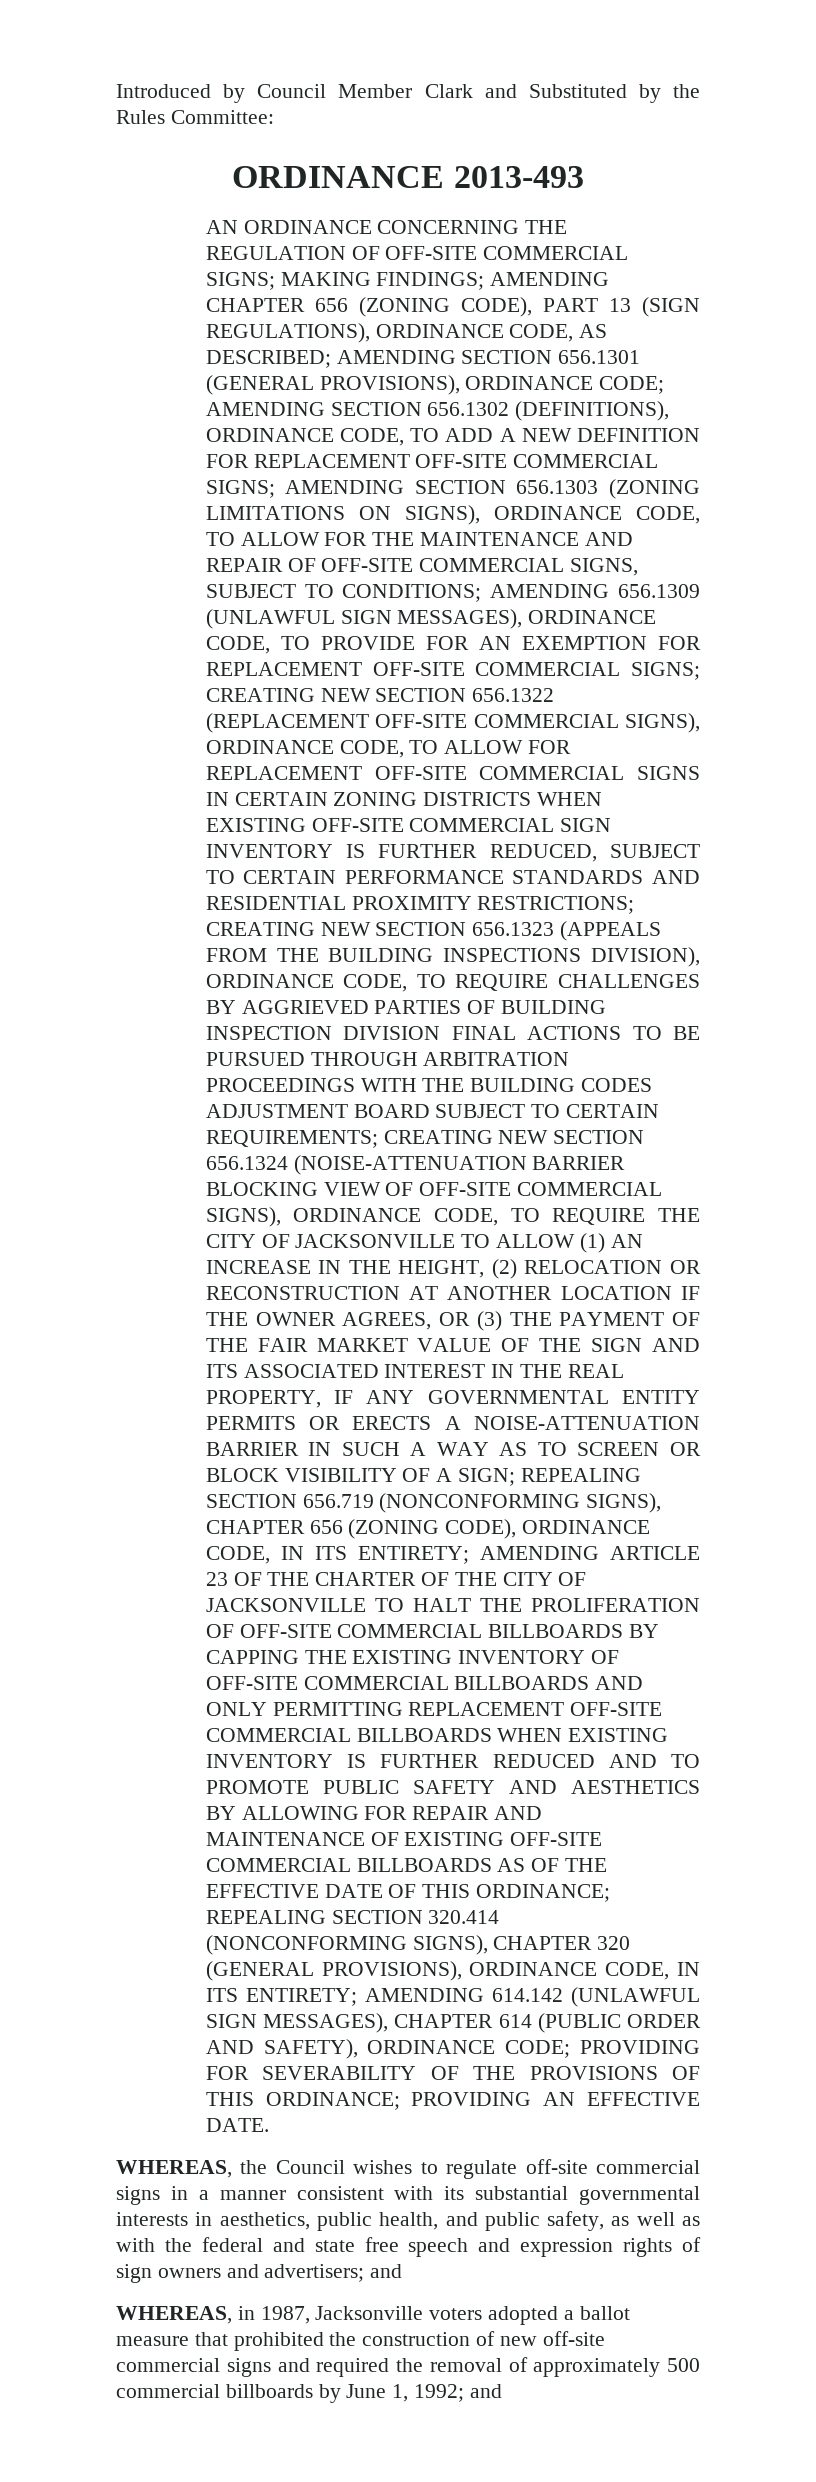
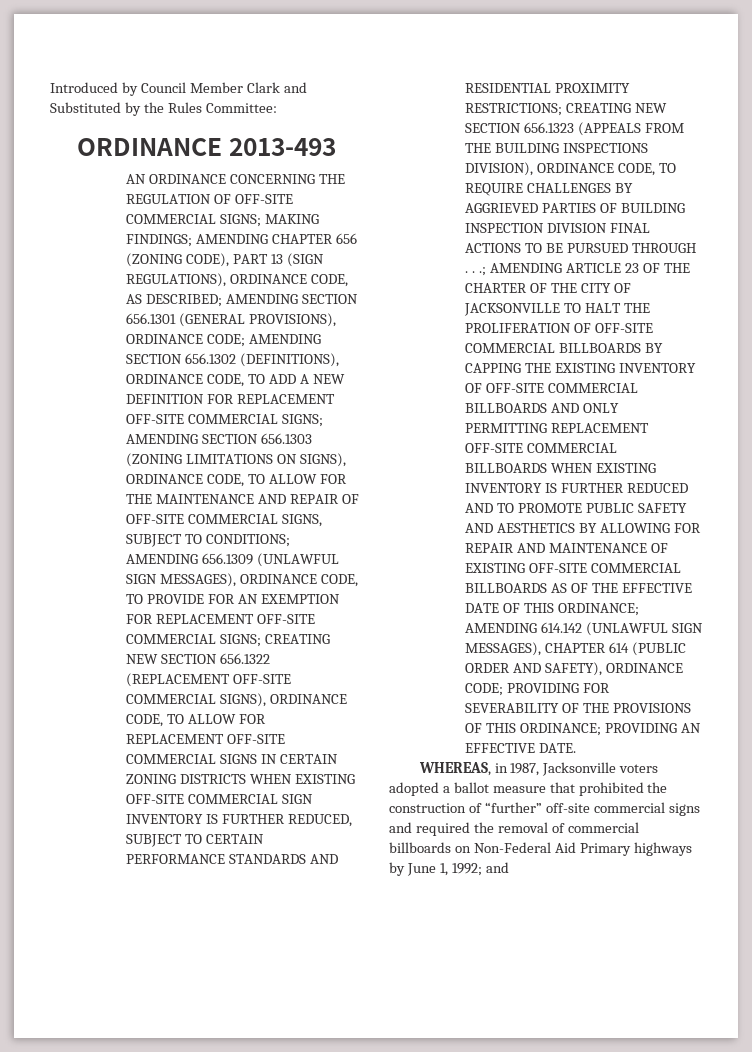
- CREATING NEW SECTION 656.1323 (APPEALS FROM THE BUILDING INSPECTIONS DIVISION), ORDINANCE CODE, TO REQUIRE CHALLENGES BY AGGRIEVED PARTIES OF BUILDING INSPECTION DIVISION FINAL ACTIONS TO BE PURSUED THROUGH ARBITRATION PROCEEDINGS WITH THE BUILDING CODES ADJUSTMENT BOARD SUBJECT TO CERTAIN REQUIREMENTS; CREATING NEW SECTION 656.1324 (NOISE-ATTENUATION BARRIER BLOCKING VIEW OF OFF-SITE COMMERCIAL SIGNS), ORDINANCE CODE, TO REQUIRE THE CITY OF JACKSONVILLE TO ALLOW (1) AN INCREASE IN THE HEIGHT, (2) RELOCATION OR RECONSTRUCTION AT ANOTHER LOCATION IF THE OWNER AGREES, OR (3) THE PAYMENT OF THE FAIR MARKET VALUE OF THE SIGN AND ITS ASSOCIATED INTEREST IN THE REAL PROPERTY, IF ANY GOVERNMENTAL ENTITY PERMITS OR ERECTS A NOISE-ATTENUATION BARRIER IN SUCH A WAY AS TO SCREEN OR BLOCK VISIBILITY OF A SIGN; REPEALING SECTION 656.719 (NONCONFORMING SIGNS), CHAPTER 656 (ZONING CODE), ORDINANCE CODE, IN ITS ENTIRETY;
+ CREATING NEW SECTION 656.1323 (APPEALS FROM THE BUILDING INSPECTIONS DIVISION), ORDINANCE CODE, TO REQUIRE CHALLENGES BY AGGRIEVED PARTIES OF BUILDING INSPECTION DIVISION FINAL ACTIONS TO BE PURSUED THROUGH . . .;
- REPEALING SECTION 320.414 (NONCONFORMING SIGNS), CHAPTER 320 (GENERAL PROVISIONS), ORDINANCE CODE, IN ITS ENTIRETY;
- WHEREAS, the Council wishes to regulate off-site commercial signs in a manner consistent with its substantial governmental interests in aesthetics, public health, and public safety, as well as with the federal and state free speech and expression rights of sign owners and advertisers; and
- WHEREAS, in 1987, Jacksonville voters adopted a ballot measure that prohibited the construction of new off-site commercial signs and required the removal of approximately 500 commercial billboards by June 1, 1992; and
+ WHEREAS, in 1987, Jacksonville voters adopted a ballot measure that prohibited the construction of “further” off-site commercial signs and required the removal of commercial billboards on Non-Federal Aid Primary highways by June 1, 1992; and

